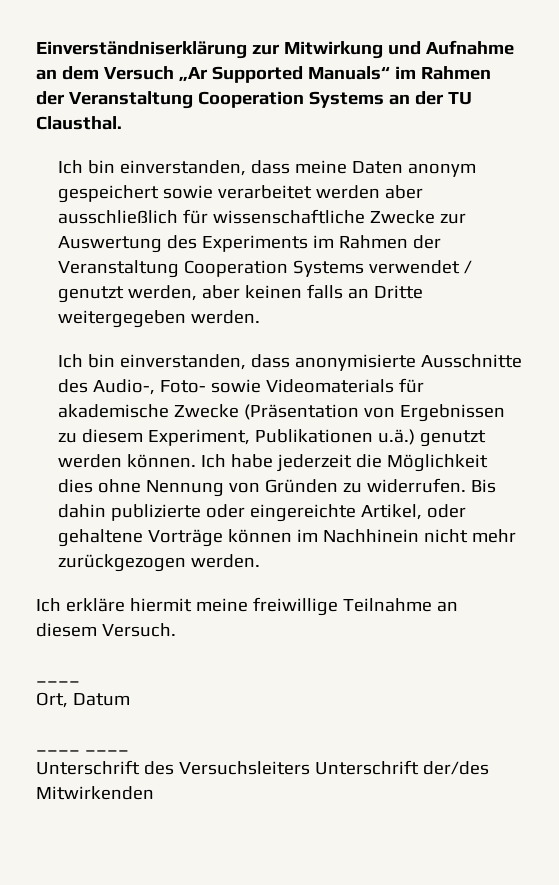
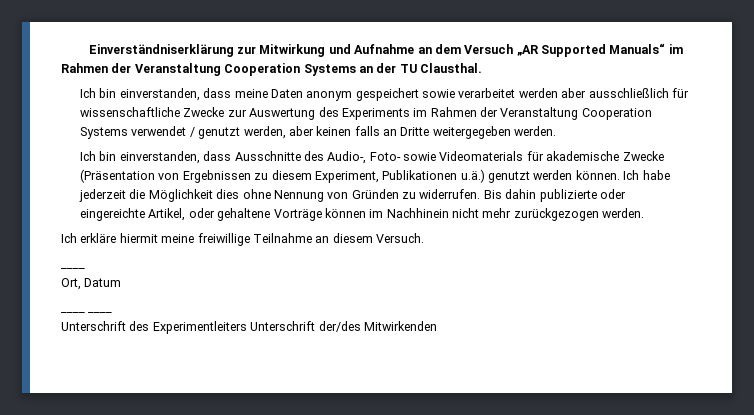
- Einverständniserklärung zur Mitwirkung und Aufnahme an dem Versuch „Ar Supported Manuals“ im Rahmen der Veranstaltung Cooperation Systems an der TU Clausthal.
+ Einverständniserklärung zur Mitwirkung und Aufnahme an dem Versuch „AR Supported Manuals“ im Rahmen der Veranstaltung Cooperation Systems an der TU Clausthal.
- Ich bin einverstanden, dass anonymisierte Ausschnitte des Audio-, Foto- sowie Videomaterials für akademische Zwecke (Präsentation von Ergebnissen zu diesem Experiment, Publikationen u.ä.) genutzt werden können.
+ Ich bin einverstanden, dass Ausschnitte des Audio-, Foto- sowie Videomaterials für akademische Zwecke (Präsentation von Ergebnissen zu diesem Experiment, Publikationen u.ä.) genutzt werden können.
- Unterschrift des Versuchsleiters Unterschrift der/des Mitwirkenden
+ Unterschrift des Experimentleiters Unterschrift der/des Mitwirkenden

